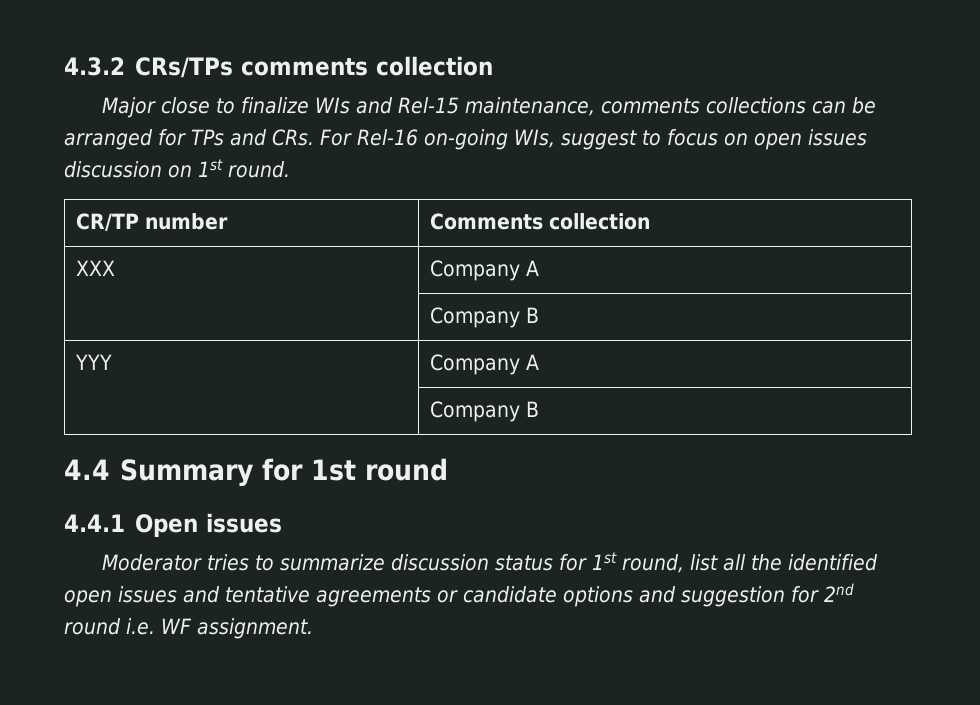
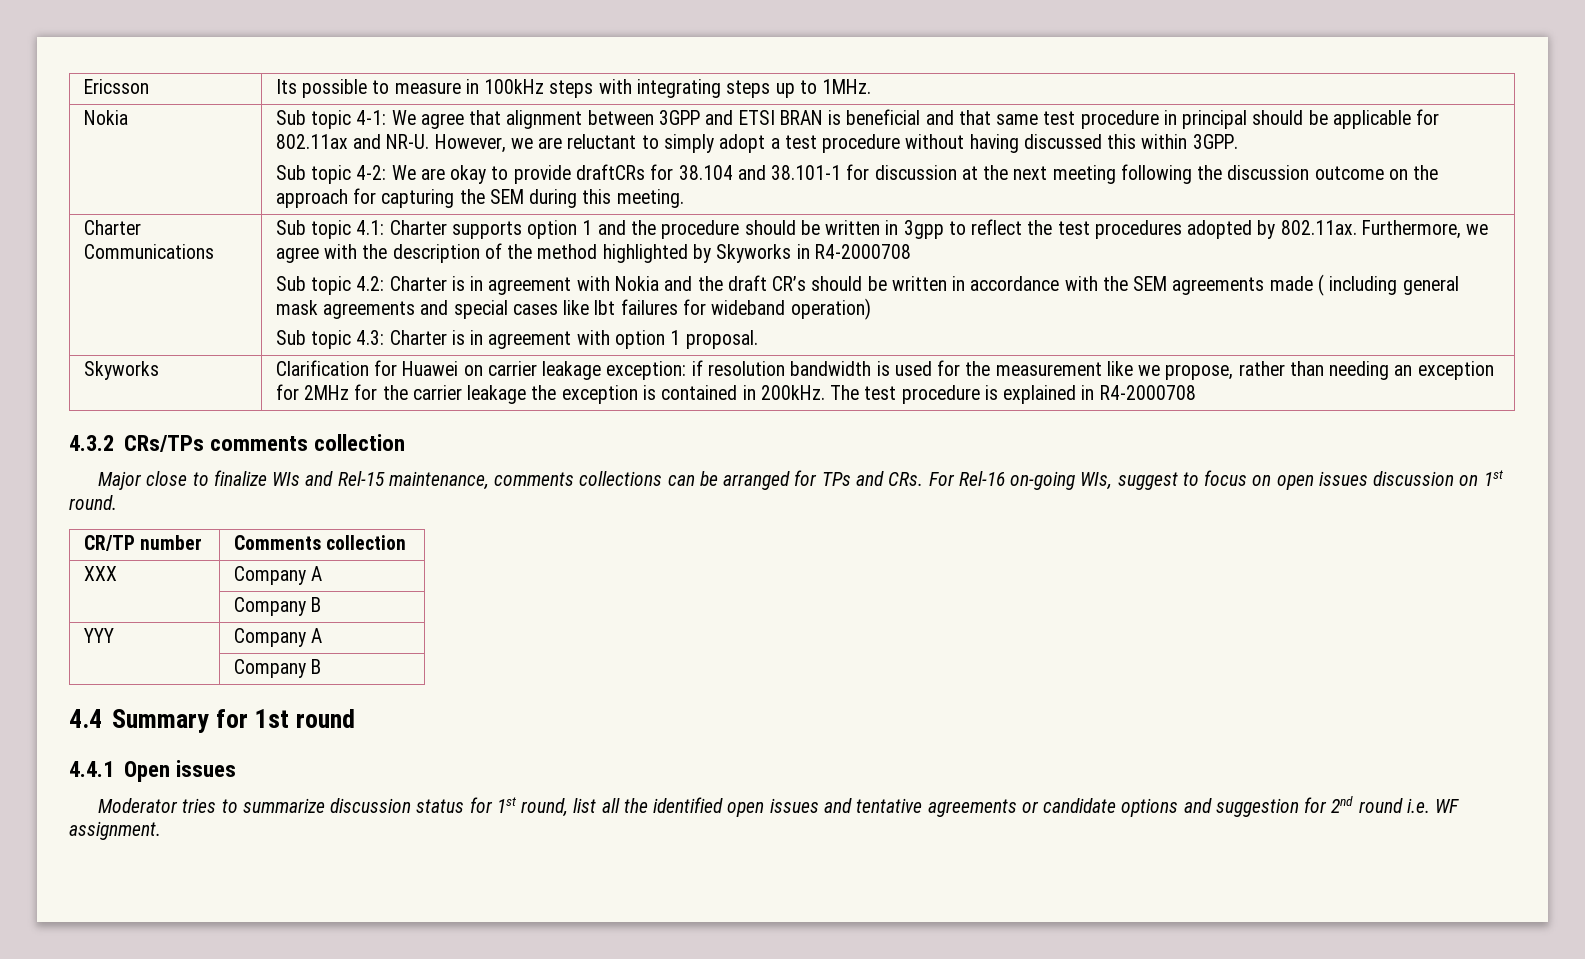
+ Ericsson | Its possible to measure in 100kHz steps with integrating steps up to 1MHz.
+ Nokia | Sub topic 4-1: We agree that alignment between 3GPP and ETSI BRAN is beneficial and that same test procedure in principal should be applicable for 802.11ax and NR-U. However, we are reluctant to simply adopt a test procedure without having discussed this within 3GPP.
+ Sub topic 4-2: We are okay to provide draftCRs for 38.104 and 38.101-1 for discussion at the next meeting following the discussion outcome on the approach for capturing the SEM during this meeting.
+ Charter Communications | Sub topic 4.1: Charter supports option 1 and the procedure should be written in 3gpp to reflect the test procedures adopted by 802.11ax. Furthermore, we agree with the description of the method highlighted by Skyworks in R4-2000708
+ Sub topic 4.2: Charter is in agreement with Nokia and the draft CR’s should be written in accordance with the SEM agreements made ( including general mask agreements and special cases like lbt failures for wideband operation)
+ Sub topic 4.3: Charter is in agreement with option 1 proposal.
+ Skyworks | Clarification for Huawei on carrier leakage exception: if resolution bandwidth is used for the measurement like we propose, rather than needing an exception for 2MHz for the carrier leakage the exception is contained in 200kHz. The test procedure is explained in R4-2000708

